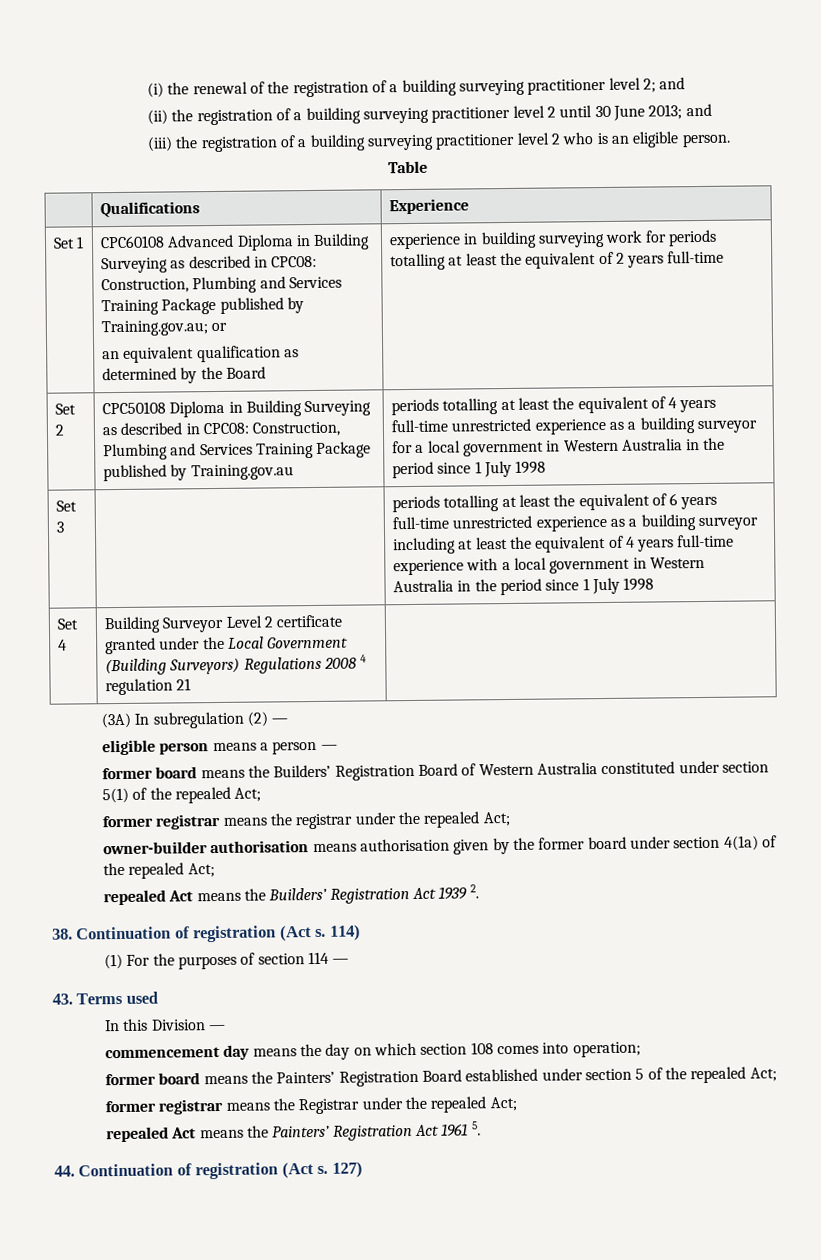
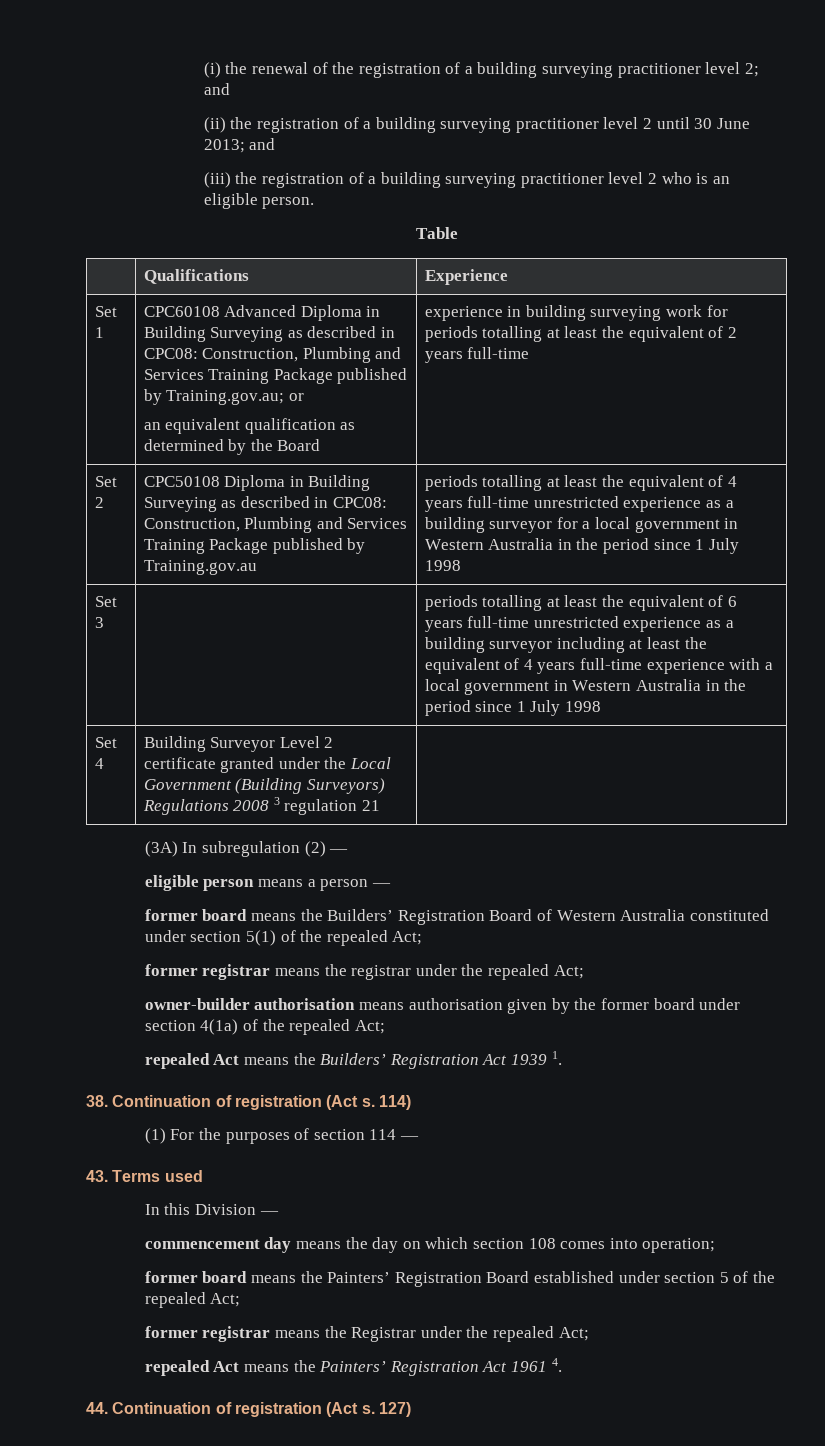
- Set 4 | Building Surveyor Level 2 certificate granted under the Local Government (Building Surveyors) Regulations 2008 4 regulation 21 |
+ Set 4 | Building Surveyor Level 2 certificate granted under the Local Government (Building Surveyors) Regulations 2008 3 regulation 21 |
- repealed Act means the Builders’ Registration Act 1939 2.
+ repealed Act means the Builders’ Registration Act 1939 1.
- repealed Act means the Painters’ Registration Act 1961 5.
+ repealed Act means the Painters’ Registration Act 1961 4.

